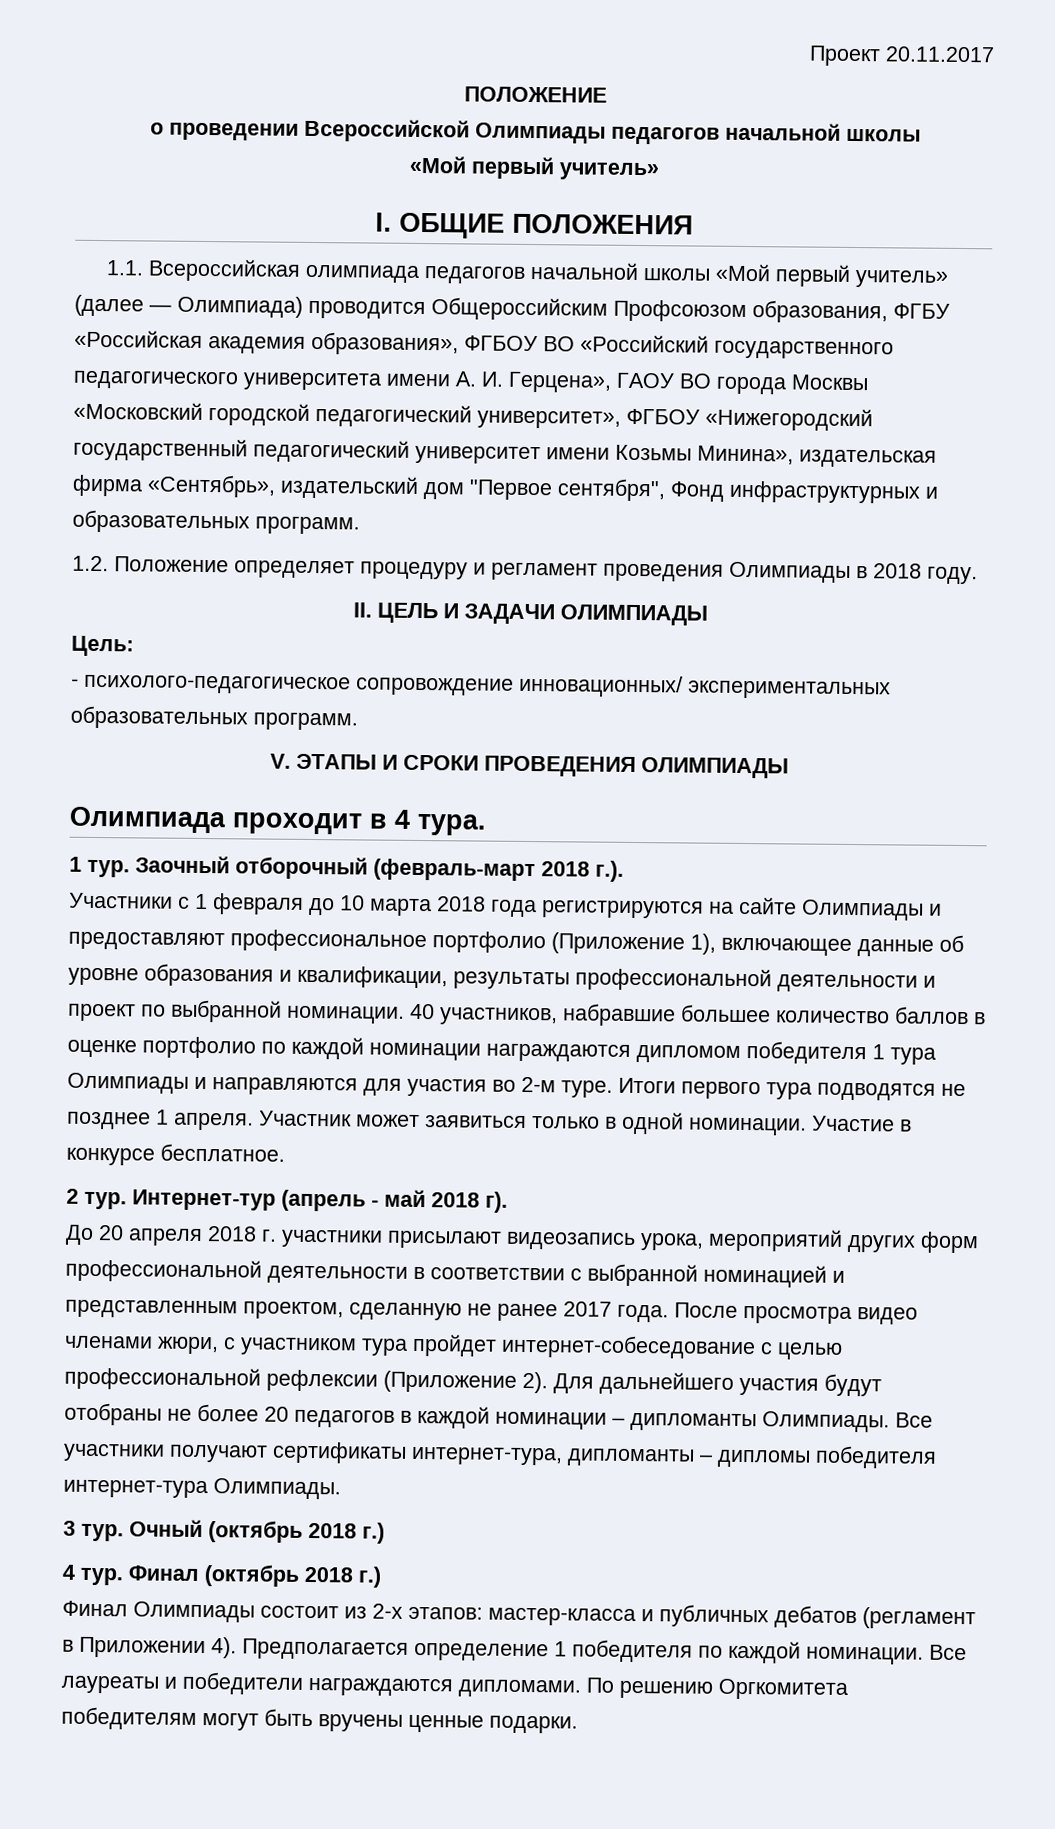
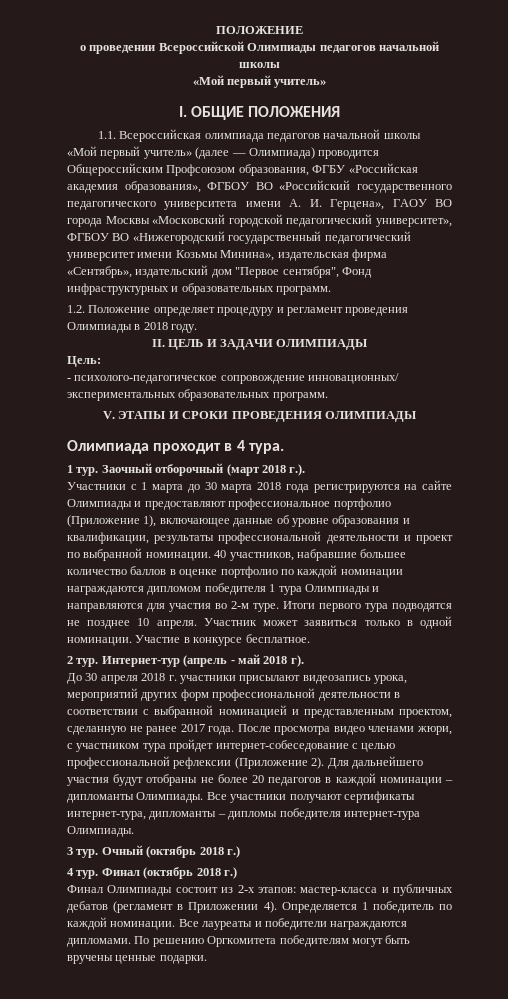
- Проект 20.11.2017
- 1.1. Всероссийская олимпиада педагогов начальной школы «Мой первый учитель» (далее — Олимпиада) проводится Общероссийским Профсоюзом образования, ФГБУ «Российская академия образования», ФГБОУ ВО «Российский государственного педагогического университета имени А. И. Герцена», ГАОУ ВО города Москвы «Московский городской педагогический университет», ФГБОУ «Нижегородский государственный педагогический университет имени Козьмы Минина», издательская фирма «Сентябрь», издательский дом "Первое сентября", Фонд инфраструктурных и образовательных программ.
+ 1.1. Всероссийская олимпиада педагогов начальной школы «Мой первый учитель» (далее — Олимпиада) проводится Общероссийским Профсоюзом образования, ФГБУ «Российская академия образования», ФГБОУ ВО «Российский государственного педагогического университета имени А. И. Герцена», ГАОУ ВО города Москвы «Московский городской педагогический университет», ФГБОУ ВО «Нижегородский государственный педагогический университет имени Козьмы Минина», издательская фирма «Сентябрь», издательский дом "Первое сентября", Фонд инфраструктурных и образовательных программ.
- Заочный отборочный (февраль-март 2018 г.).
+ Заочный отборочный (март 2018 г.).
- Участники с 1 февраля до 10 марта 2018 года регистрируются на сайте Олимпиады и предоставляют профессиональное портфолио (Приложение 1), включающее данные об уровне образования и квалификации, результаты профессиональной деятельности и проект по выбранной номинации.
+ Участники с 1 марта до 30 марта 2018 года регистрируются на сайте Олимпиады и предоставляют профессиональное портфолио (Приложение 1), включающее данные об уровне образования и квалификации, результаты профессиональной деятельности и проект по выбранной номинации.
- Итоги первого тура подводятся не позднее 1 апреля.
+ Итоги первого тура подводятся не позднее 10 апреля.
- До 20 апреля 2018 г. участники присылают видеозапись урока, мероприятий других форм профессиональной деятельности в соответствии с выбранной номинацией и представленным проектом, сделанную не ранее 2017 года.
+ До 30 апреля 2018 г. участники присылают видеозапись урока, мероприятий других форм профессиональной деятельности в соответствии с выбранной номинацией и представленным проектом, сделанную не ранее 2017 года.
- Предполагается определение 1 победителя по каждой номинации.
+ Определяется 1 победитель по каждой номинации.

